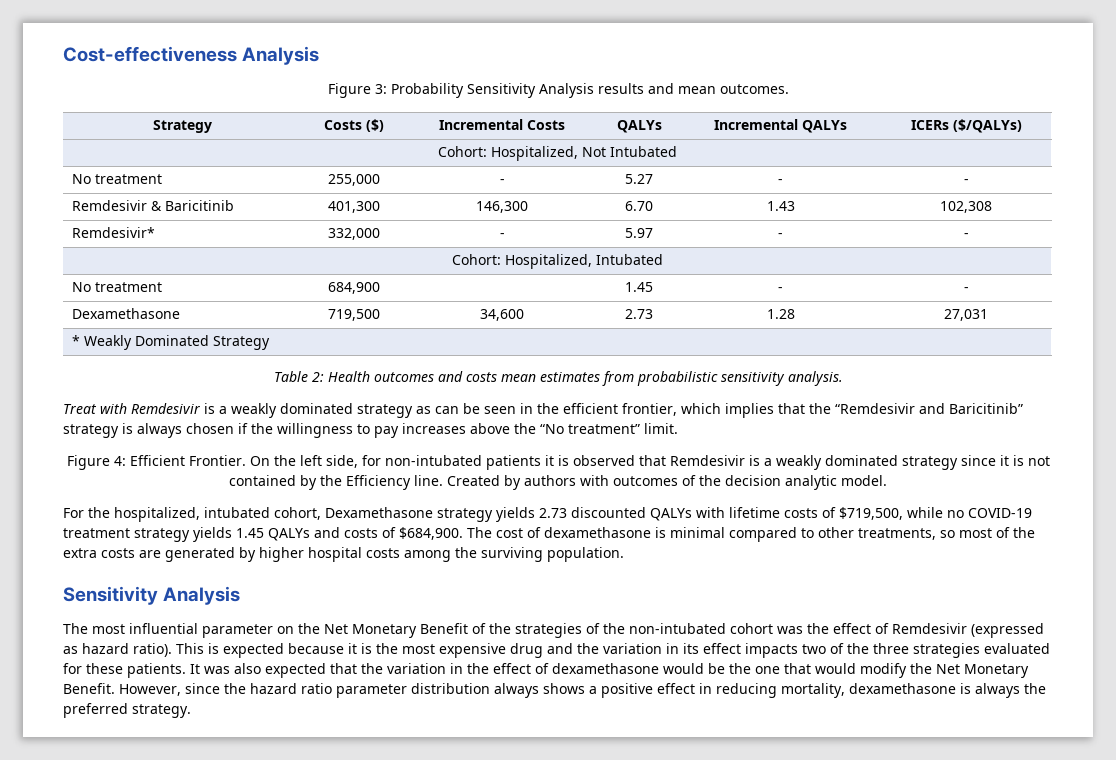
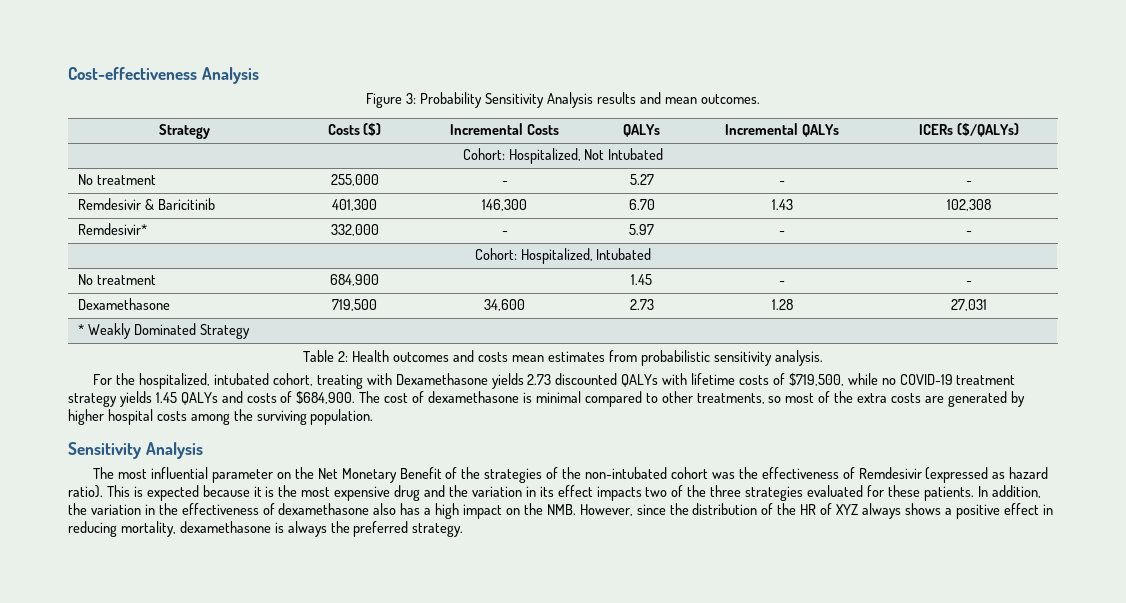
- Treat with Remdesivir is a weakly dominated strategy as can be seen in the efficient frontier, which implies that the “Remdesivir and Baricitinib” strategy is always chosen if the willingness to pay increases above the “No treatment” limit.
- Figure 4: Efficient Frontier. On the left side, for non-intubated patients it is observed that Remdesivir is a weakly dominated strategy since it is not contained by the Efficiency line. Created by authors with outcomes of the decision analytic model.
- For the hospitalized, intubated cohort, Dexamethasone strategy yields 2.73 discounted QALYs with lifetime costs of $719,500, while no COVID-19 treatment strategy yields 1.45 QALYs and costs of $684,900.
+ For the hospitalized, intubated cohort, treating with Dexamethasone yields 2.73 discounted QALYs with lifetime costs of $719,500, while no COVID-19 treatment strategy yields 1.45 QALYs and costs of $684,900.
- The most influential parameter on the Net Monetary Benefit of the strategies of the non-intubated cohort was the effect of Remdesivir (expressed as hazard ratio).
+ The most influential parameter on the Net Monetary Benefit of the strategies of the non-intubated cohort was the effectiveness of Remdesivir (expressed as hazard ratio).
- It was also expected that the variation in the effect of dexamethasone would be the one that would modify the Net Monetary Benefit. However, since the hazard ratio parameter distribution always shows a positive effect in reducing mortality, dexamethasone is always the preferred strategy.
+ In addition, the variation in the effectiveness of dexamethasone also has a high impact on the NMB. However, since the distribution of the HR of XYZ always shows a positive effect in reducing mortality, dexamethasone is always the preferred strategy.

